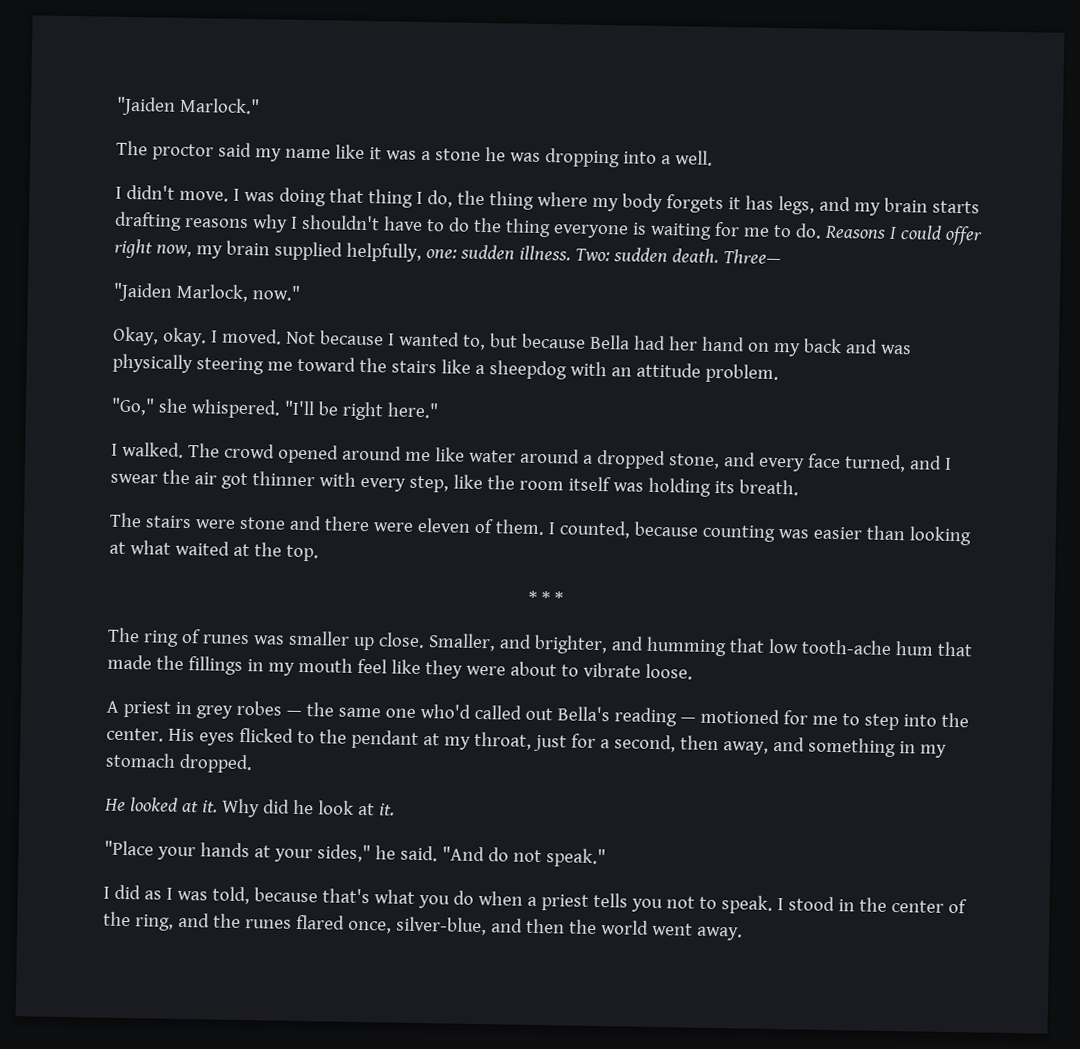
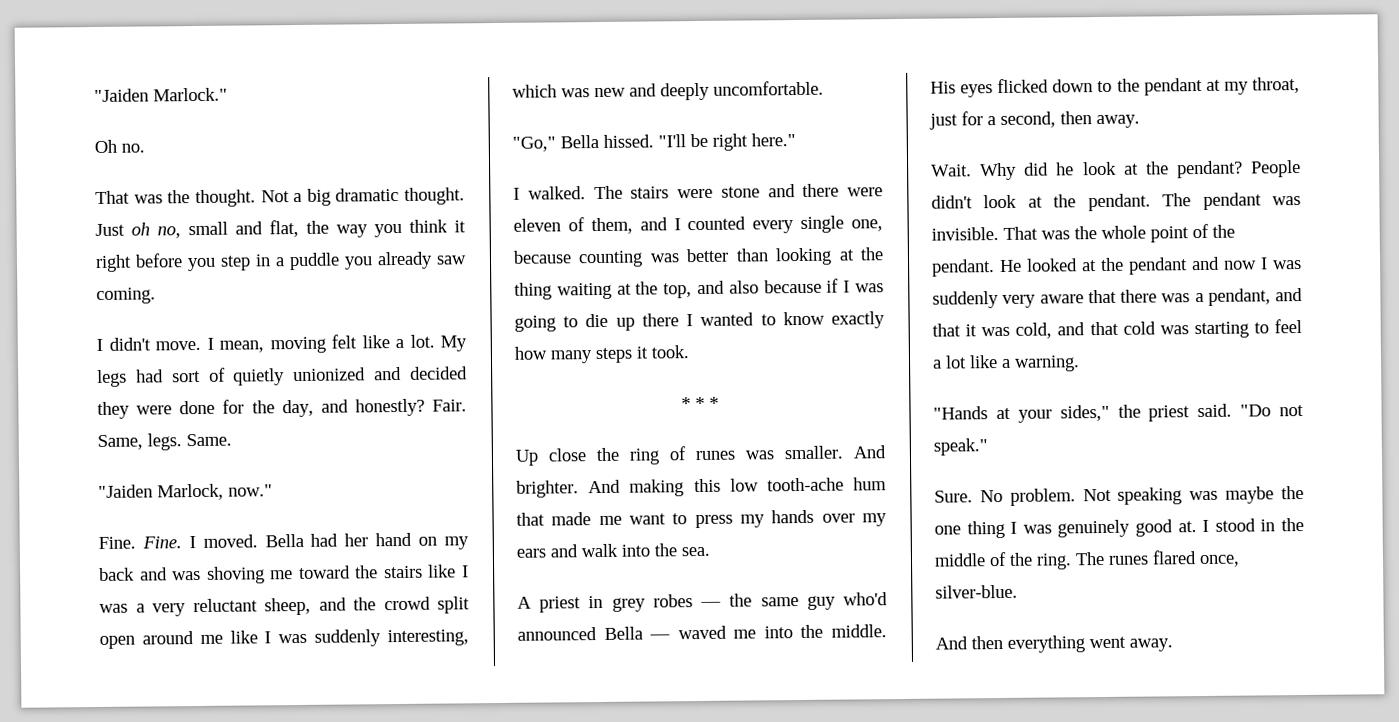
- The proctor said my name like it was a stone he was dropping into a well.
- I didn't move. I was doing that thing I do, the thing where my body forgets it has legs, and my brain starts drafting reasons why I shouldn't have to do the thing everyone is waiting for me to do. Reasons I could offer right now, my brain supplied helpfully, one: sudden illness. Two: sudden death. Three—
+ Oh no.
+ That was the thought. Not a big dramatic thought. Just oh no, small and flat, the way you think it right before you step in a puddle you already saw coming.
+ I didn't move. I mean, moving felt like a lot. My legs had sort of quietly unionized and decided they were done for the day, and honestly? Fair. Same, legs. Same.
  "Jaiden Marlock, now."
- Okay, okay. I moved. Not because I wanted to, but because Bella had her hand on my back and was physically steering me toward the stairs like a sheepdog with an attitude problem.
+ Fine. Fine. I moved. Bella had her hand on my back and was shoving me toward the stairs like I was a very reluctant sheep, and the crowd split open around me like I was suddenly interesting, which was new and deeply uncomfortable.
- "Go," she whispered.
+ "Go," Bella hissed.
- The crowd opened around me like water around a dropped stone, and every face turned, and I swear the air got thinner with every step, like the room itself was holding its breath.
- The stairs were stone and there were eleven of them. I counted, because counting was easier than looking at what waited at the top.
+ The stairs were stone and there were eleven of them, and I counted every single one, because counting was better than looking at the thing waiting at the top, and also because if I was going to die up there I wanted to know exactly how many steps it took.
- The ring of runes was smaller up close. Smaller, and brighter, and humming that low tooth-ache hum that made the fillings in my mouth feel like they were about to vibrate loose.
+ Up close the ring of runes was smaller. And brighter. And making this low tooth-ache hum that made me want to press my hands over my ears and walk into the sea.
- A priest in grey robes — the same one who'd called out Bella's reading — motioned for me to step into the center.
+ A priest in grey robes — the same guy who'd announced Bella — waved me into the middle.
- His eyes flicked to the pendant at my throat, just for a second, then away, and something in my stomach dropped.
- He looked at it.
+ His eyes flicked down to the pendant at my throat, just for a second, then away.
+ Wait.
- Why did he look at it.
- "Place your hands at your sides," he said. "And do not speak."
- I did as I was told, because that's what you do when a priest tells you not to speak.
+ Why did he look at the pendant? People didn't look at the pendant. The pendant was invisible. That was the whole point of the pendant. He looked at the pendant and now I was suddenly very aware that there was a pendant, and that it was cold, and that cold was starting to feel a lot like a warning.
+ "Hands at your sides," the priest said. "Do not speak."
+ Sure. No problem. Not speaking was maybe the one thing I was genuinely good at.
- I stood in the center of the ring, and the runes flared once, silver-blue, and then the world went away.
+ I stood in the middle of the ring. The runes flared once, silver-blue.
+ And then everything went away.

